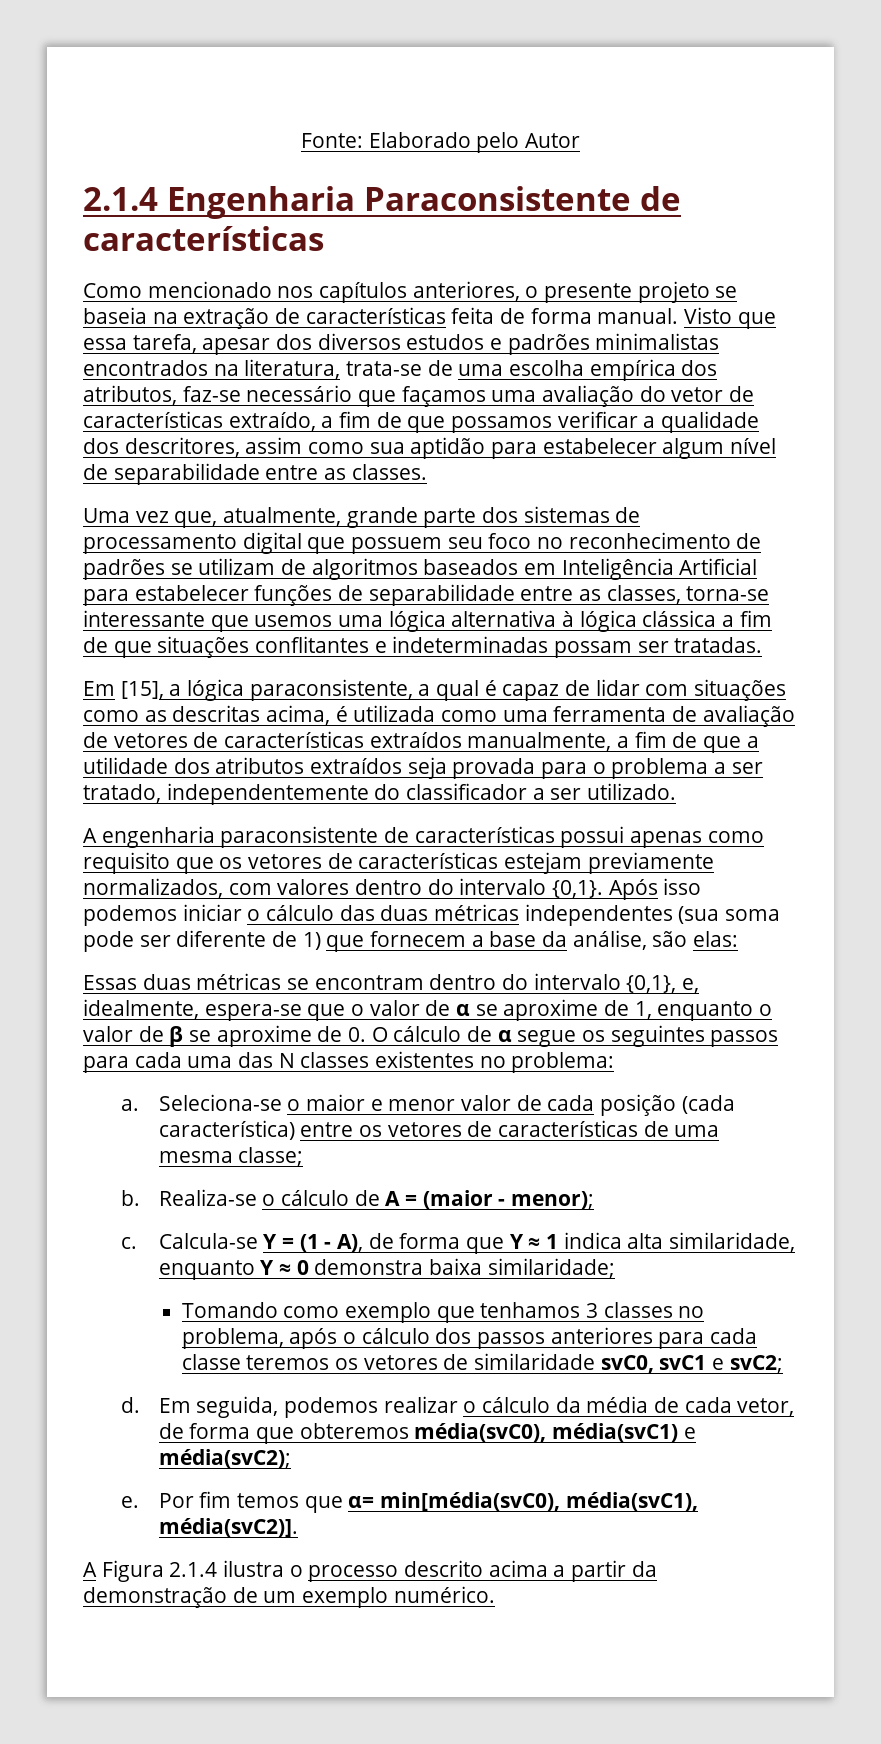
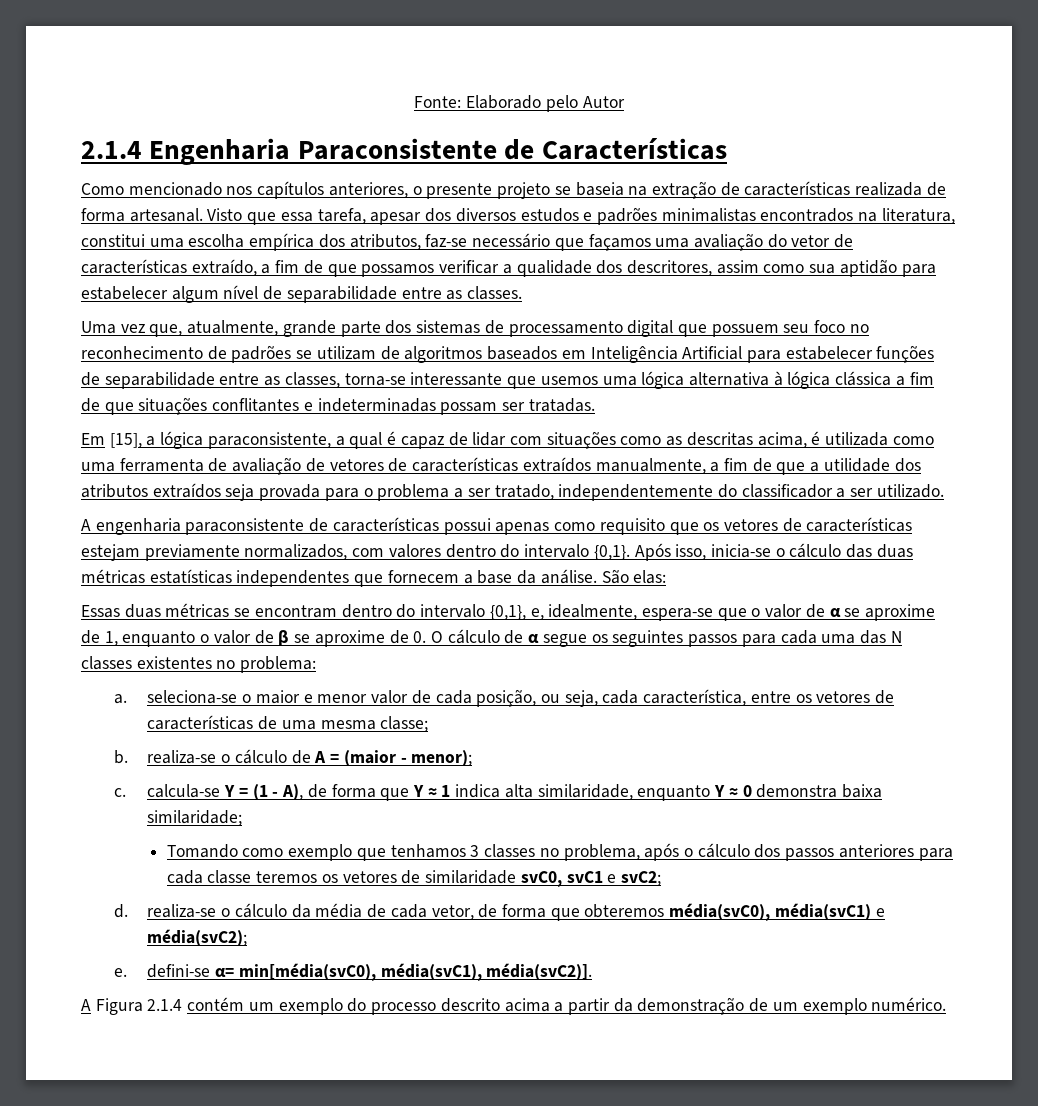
- 2.1.4 Engenharia Paraconsistente de características
+ 2.1.4 Engenharia Paraconsistente de Características
- Como mencionado nos capítulos anteriores, o presente projeto se baseia na extração de características feita de forma manual.
+ Como mencionado nos capítulos anteriores, o presente projeto se baseia na extração de características realizada de forma artesanal.
- Visto que essa tarefa, apesar dos diversos estudos e padrões minimalistas encontrados na literatura, trata-se de uma escolha empírica dos atributos, faz-se necessário que façamos uma avaliação do vetor de características extraído, a fim de que possamos verificar a qualidade dos descritores, assim como sua aptidão para estabelecer algum nível de separabilidade entre as classes.
+ Visto que essa tarefa, apesar dos diversos estudos e padrões minimalistas encontrados na literatura, constitui uma escolha empírica dos atributos, faz-se necessário que façamos uma avaliação do vetor de características extraído, a fim de que possamos verificar a qualidade dos descritores, assim como sua aptidão para estabelecer algum nível de separabilidade entre as classes.
- Após isso podemos iniciar o cálculo das duas métricas independentes (sua soma pode ser diferente de 1) que fornecem a base da análise, são elas:
+ Após isso, inicia-se o cálculo das duas métricas estatísticas independentes que fornecem a base da análise. São elas:
- a. Seleciona-se o maior e menor valor de cada posição (cada característica) entre os vetores de características de uma mesma classe;
+ a. seleciona-se o maior e menor valor de cada posição, ou seja, cada característica, entre os vetores de características de uma mesma classe;
- b. Realiza-se o cálculo de A = (maior - menor);
+ b. realiza-se o cálculo de A = (maior - menor);
- c. Calcula-se Y = (1 - A), de forma que Y ≈ 1 indica alta similaridade, enquanto Y ≈ 0 demonstra baixa similaridade;
+ c. calcula-se Y = (1 - A), de forma que Y ≈ 1 indica alta similaridade, enquanto Y ≈ 0 demonstra baixa similaridade;
- d. Em seguida, podemos realizar o cálculo da média de cada vetor, de forma que obteremos média(svC0), média(svC1) e média(svC2);
+ d. realiza-se o cálculo da média de cada vetor, de forma que obteremos média(svC0), média(svC1) e média(svC2);
- e. Por fim temos que α= min[média(svC0), média(svC1), média(svC2)].
+ e. defini-se α= min[média(svC0), média(svC1), média(svC2)].
- A Figura 2.1.4 ilustra o processo descrito acima a partir da demonstração de um exemplo numérico.
+ A Figura 2.1.4 contém um exemplo do processo descrito acima a partir da demonstração de um exemplo numérico.

